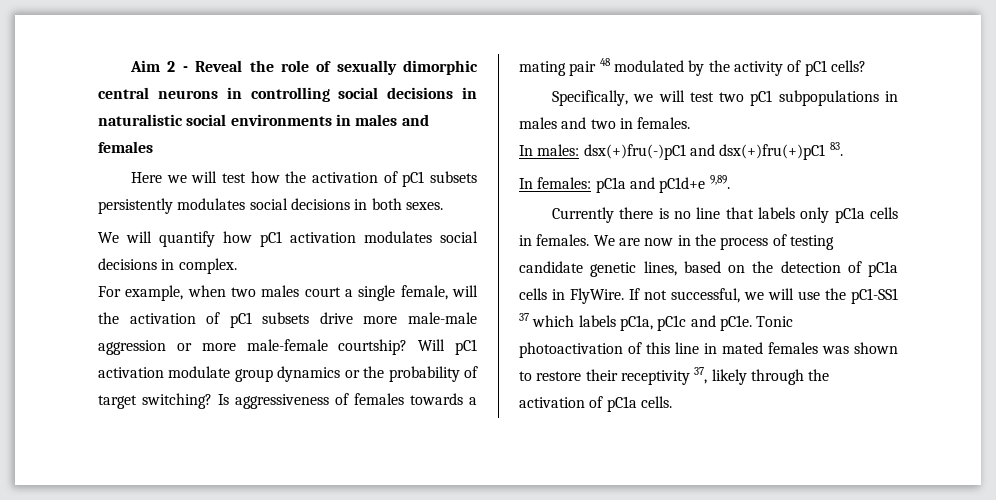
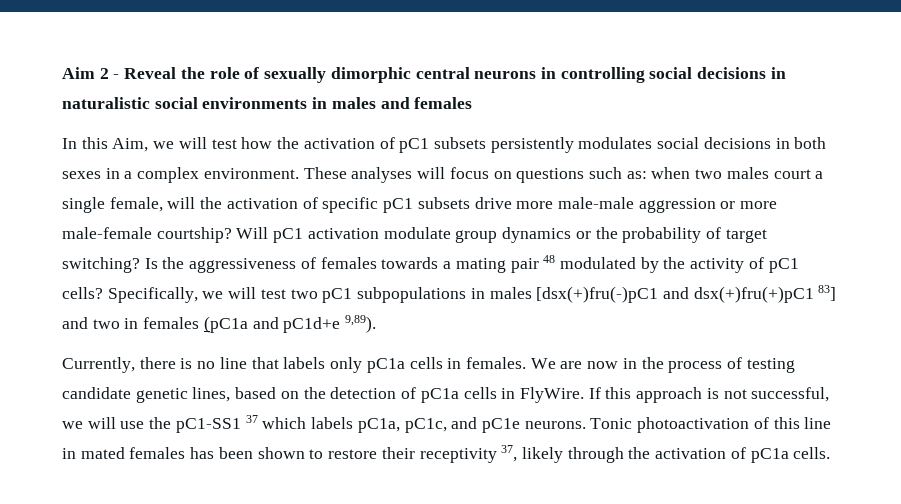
- Here we will test how the activation of pC1 subsets persistently modulates social decisions in both sexes.
- We will quantify how pC1 activation modulates social decisions in complex.
- For example, when two males court a single female, will the activation of pC1 subsets drive more male-male aggression or more male-female courtship?
+ In this Aim, we will test how the activation of pC1 subsets persistently modulates social decisions in both sexes in a complex environment. These analyses will focus on questions such as: when two males court a single female, will the activation of specific pC1 subsets drive more male-male aggression or more male-female courtship?
- Is aggressiveness of females towards a mating pair 48 modulated by the activity of pC1 cells?
- Specifically, we will test two pC1 subpopulations in males and two in females.
- In males: dsx(+)fru(-)pC1 and dsx(+)fru(+)pC1 83.
- In females: pC1a and pC1d+e 9,89.
- Currently there is no line that labels only pC1a cells in females.
+ Is the aggressiveness of females towards a mating pair 48 modulated by the activity of pC1 cells? Specifically, we will test two pC1 subpopulations in males [dsx(+)fru(-)pC1 and dsx(+)fru(+)pC1 83] and two in females (pC1a and pC1d+e 9,89).
+ Currently, there is no line that labels only pC1a cells in females.
- If not successful, we will use the pC1-SS1 37 which labels pC1a, pC1c and pC1e.
+ If this approach is not successful, we will use the pC1-SS1 37 which labels pC1a, pC1c, and pC1e neurons.
- Tonic photoactivation of this line in mated females was shown to restore their receptivity 37, likely through the activation of pC1a cells.
+ Tonic photoactivation of this line in mated females has been shown to restore their receptivity 37, likely through the activation of pC1a cells.

